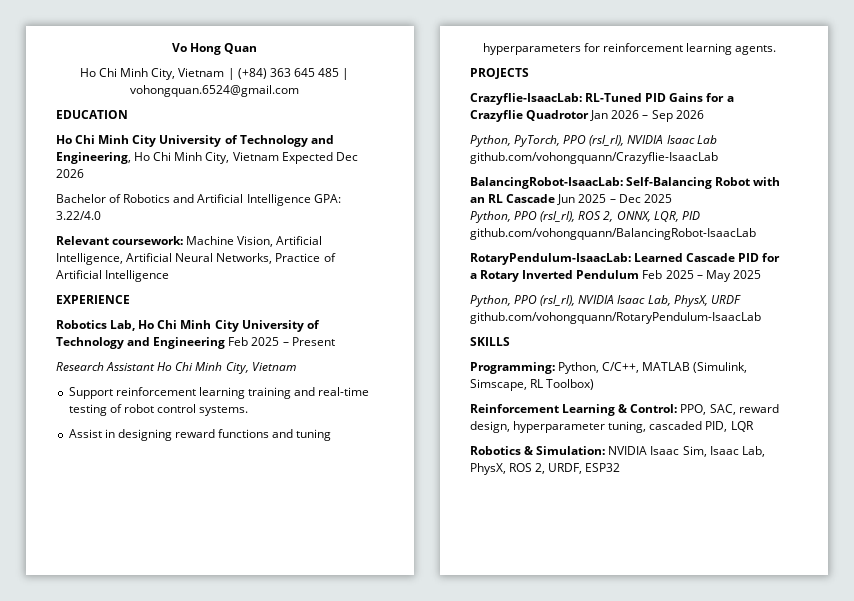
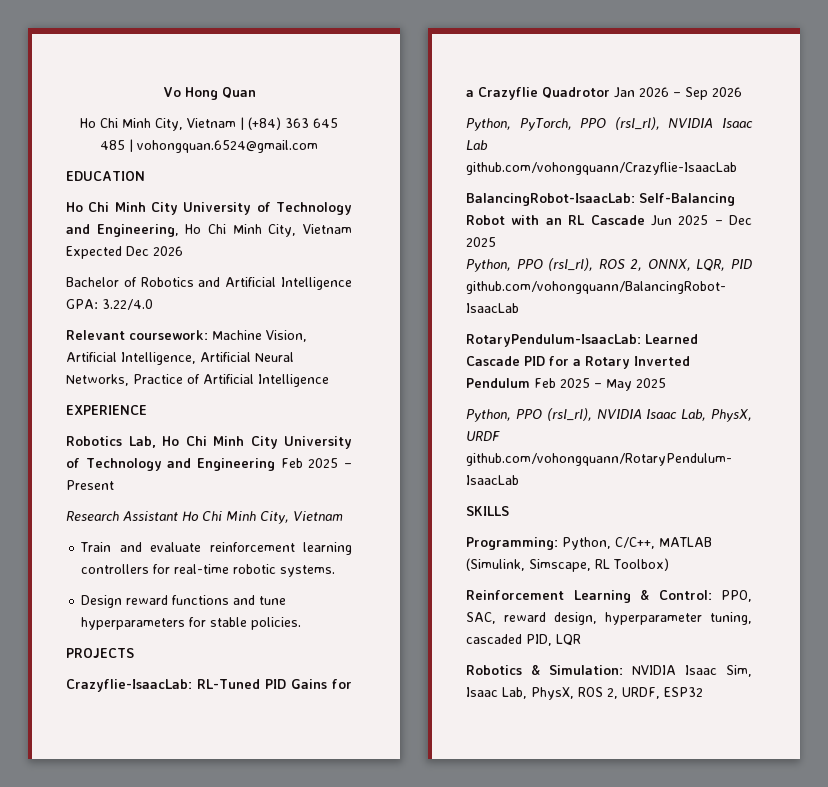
- Support reinforcement learning training and real-time testing of robot control systems.
- Assist in designing reward functions and tuning hyperparameters for reinforcement learning agents.
+ Train and evaluate reinforcement learning controllers for real-time robotic systems.
+ Design reward functions and tune hyperparameters for stable policies.

